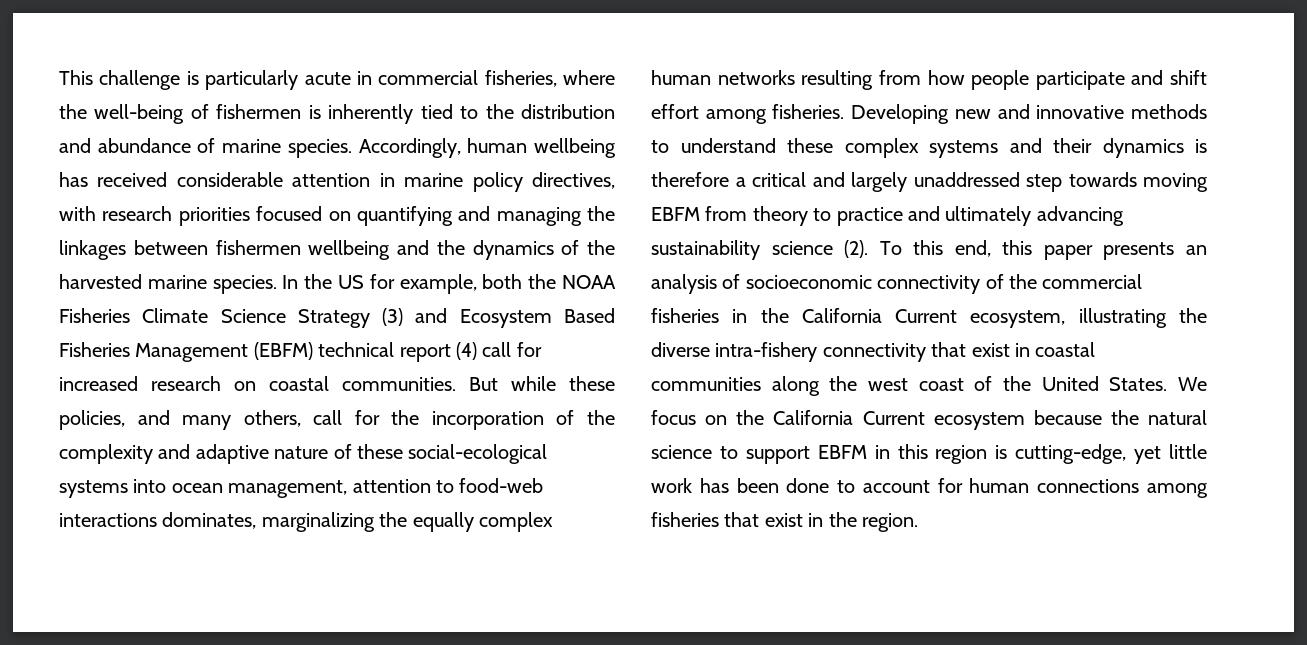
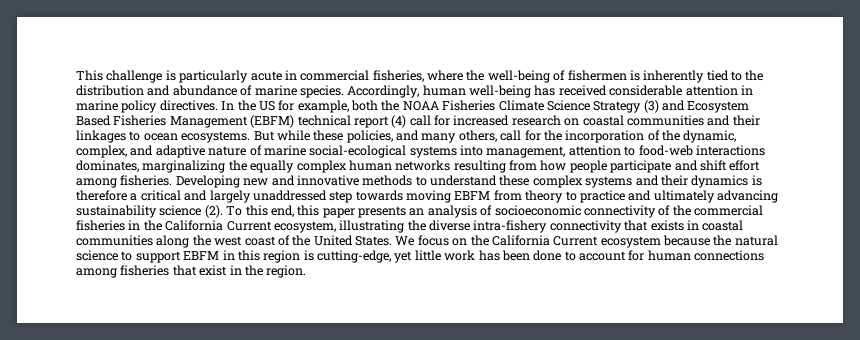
- Accordingly, human wellbeing has received considerable attention in marine policy directives, with research priorities focused on quantifying and managing the linkages between fishermen wellbeing and the dynamics of the harvested marine species.
+ Accordingly, human well-being has received considerable attention in marine policy directives.
- In the US for example, both the NOAA Fisheries Climate Science Strategy (3) and Ecosystem Based Fisheries Management (EBFM) technical report (4) call for increased research on coastal communities.
+ In the US for example, both the NOAA Fisheries Climate Science Strategy (3) and Ecosystem Based Fisheries Management (EBFM) technical report (4) call for increased research on coastal communities and their linkages to ocean ecosystems.
- But while these policies, and many others, call for the incorporation of the complexity and adaptive nature of these social-ecological systems into ocean management, attention to food-web interactions dominates, marginalizing the equally complex human networks resulting from how people participate and shift effort among fisheries.
+ But while these policies, and many others, call for the incorporation of the dynamic, complex, and adaptive nature of marine social-ecological systems into management, attention to food-web interactions dominates, marginalizing the equally complex human networks resulting from how people participate and shift effort among fisheries.
- To this end, this paper presents an analysis of socioeconomic connectivity of the commercial fisheries in the California Current ecosystem, illustrating the diverse intra-fishery connectivity that exist in coastal communities along the west coast of the United States.
+ To this end, this paper presents an analysis of socioeconomic connectivity of the commercial fisheries in the California Current ecosystem, illustrating the diverse intra-fishery connectivity that exists in coastal communities along the west coast of the United States.

